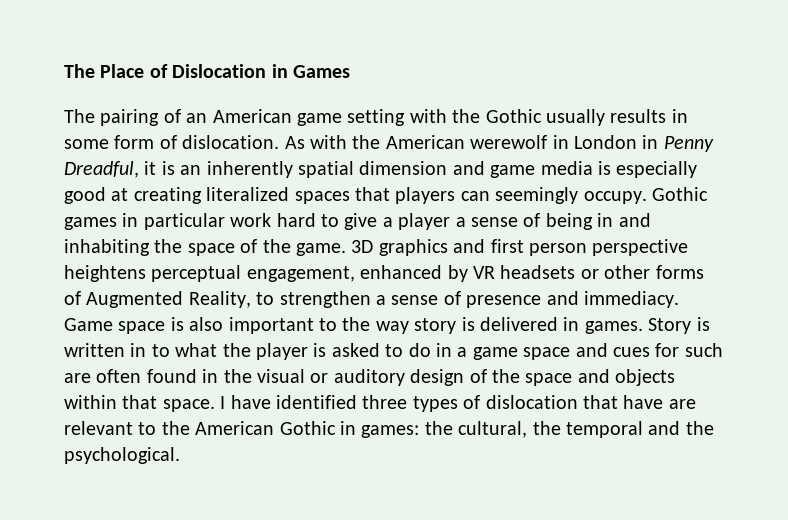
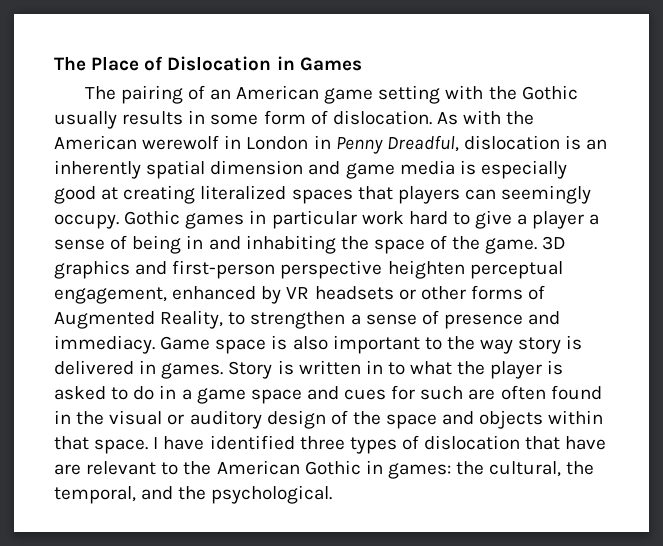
- As with the American werewolf in London in Penny Dreadful, it is an inherently spatial dimension and game media is especially good at creating literalized spaces that players can seemingly occupy.
+ As with the American werewolf in London in Penny Dreadful, dislocation is an inherently spatial dimension and game media is especially good at creating literalized spaces that players can seemingly occupy.
- 3D graphics and first person perspective heightens perceptual engagement, enhanced by VR headsets or other forms of Augmented Reality, to strengthen a sense of presence and immediacy.
+ 3D graphics and first-person perspective heighten perceptual engagement, enhanced by VR headsets or other forms of Augmented Reality, to strengthen a sense of presence and immediacy.
- I have identified three types of dislocation that have are relevant to the American Gothic in games: the cultural, the temporal and the psychological.
+ I have identified three types of dislocation that have are relevant to the American Gothic in games: the cultural, the temporal, and the psychological.

